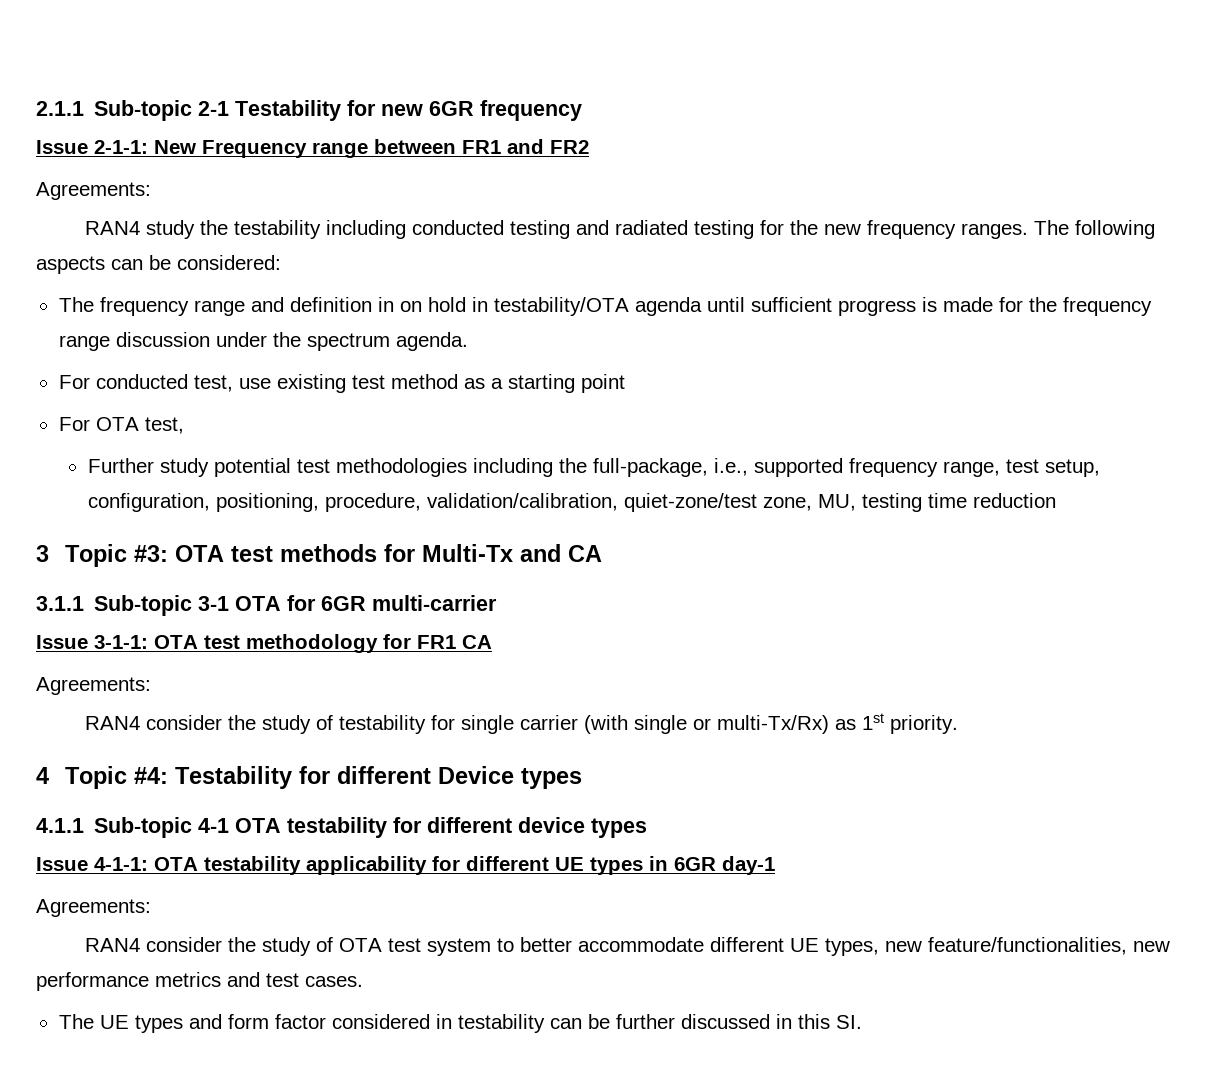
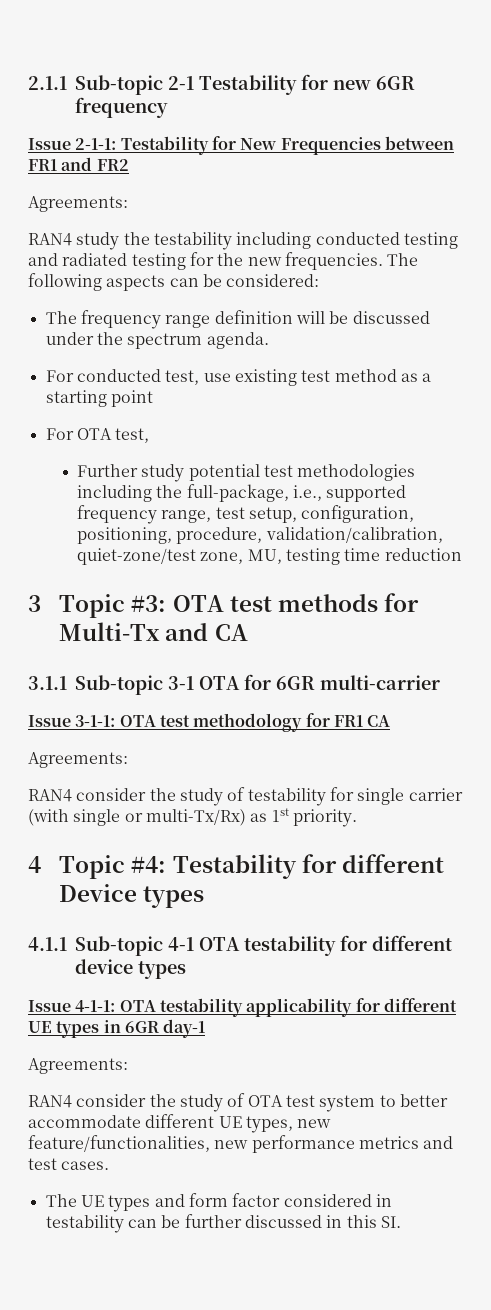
- Issue 2-1-1: New Frequency range between FR1 and FR2
+ Issue 2-1-1: Testability for New Frequencies between FR1 and FR2
- RAN4 study the testability including conducted testing and radiated testing for the new frequency ranges.
+ RAN4 study the testability including conducted testing and radiated testing for the new frequencies.
- The frequency range and definition in on hold in testability/OTA agenda until sufficient progress is made for the frequency range discussion under the spectrum agenda.
+ The frequency range definition will be discussed under the spectrum agenda.

